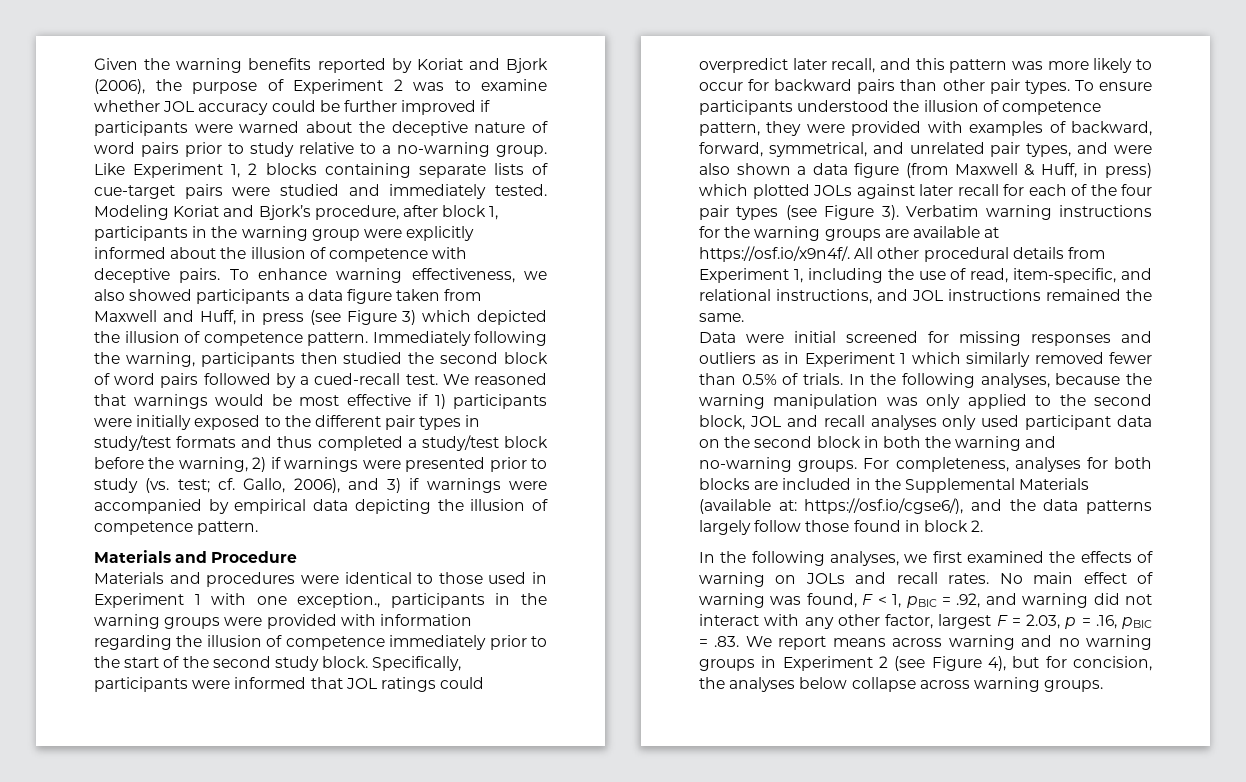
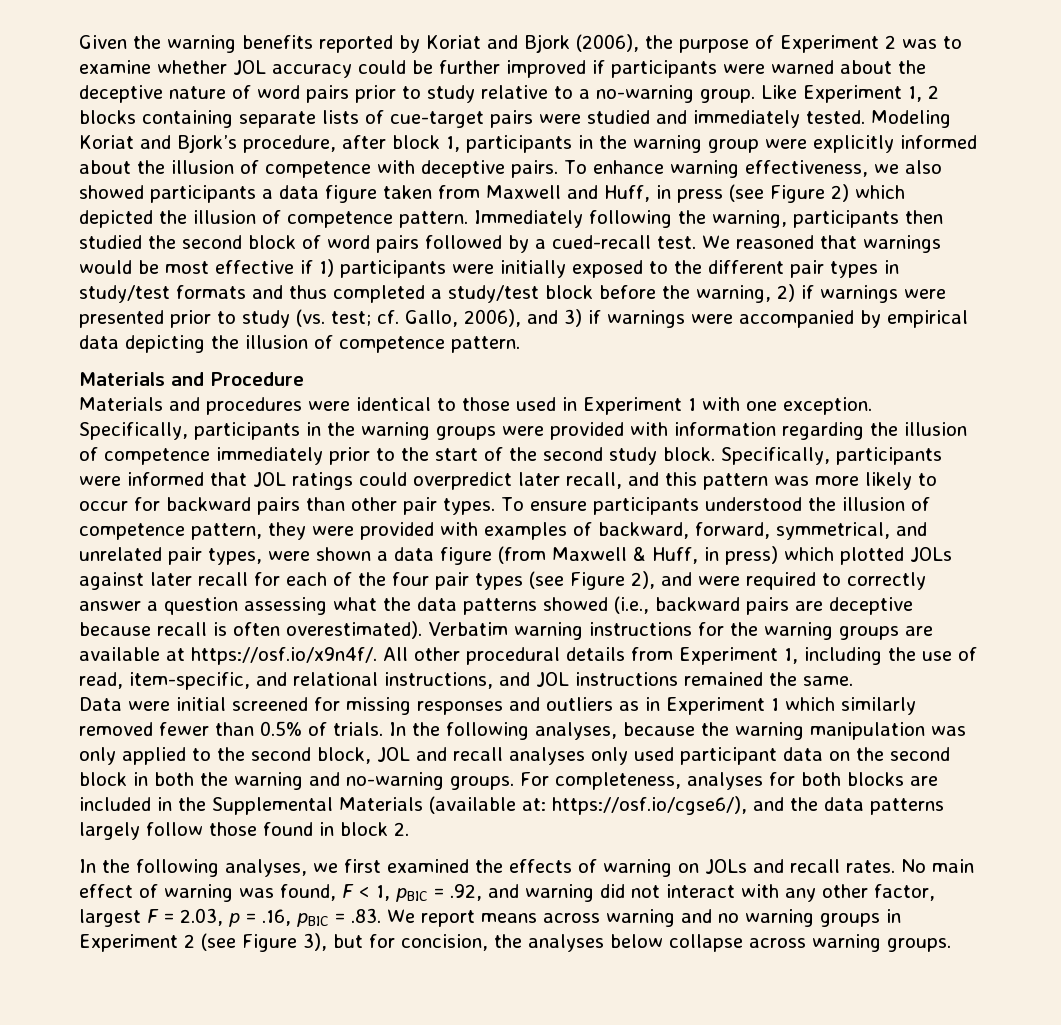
- To enhance warning effectiveness, we also showed participants a data figure taken from Maxwell and Huff, in press (see Figure 3) which depicted the illusion of competence pattern.
+ To enhance warning effectiveness, we also showed participants a data figure taken from Maxwell and Huff, in press (see Figure 2) which depicted the illusion of competence pattern.
- Materials and procedures were identical to those used in Experiment 1 with one exception., participants in the warning groups were provided with information regarding the illusion of competence immediately prior to the start of the second study block.
+ Materials and procedures were identical to those used in Experiment 1 with one exception. Specifically, participants in the warning groups were provided with information regarding the illusion of competence immediately prior to the start of the second study block.
- To ensure participants understood the illusion of competence pattern, they were provided with examples of backward, forward, symmetrical, and unrelated pair types, and were also shown a data figure (from Maxwell & Huff, in press) which plotted JOLs against later recall for each of the four pair types (see Figure 3).
+ To ensure participants understood the illusion of competence pattern, they were provided with examples of backward, forward, symmetrical, and unrelated pair types, were shown a data figure (from Maxwell & Huff, in press) which plotted JOLs against later recall for each of the four pair types (see Figure 2), and were required to correctly answer a question assessing what the data patterns showed (i.e., backward pairs are deceptive because recall is often overestimated).
- No main effect of warning was found, F < 1, pBIC = .92, and warning did not interact with any other factor, largest F = 2.03, p = .16, pBIC = .83. We report means across warning and no warning groups in Experiment 2 (see Figure 4), but for concision, the analyses below collapse across warning groups.
+ No main effect of warning was found, F < 1, pBIC = .92, and warning did not interact with any other factor, largest F = 2.03, p = .16, pBIC = .83. We report means across warning and no warning groups in Experiment 2 (see Figure 3), but for concision, the analyses below collapse across warning groups.

